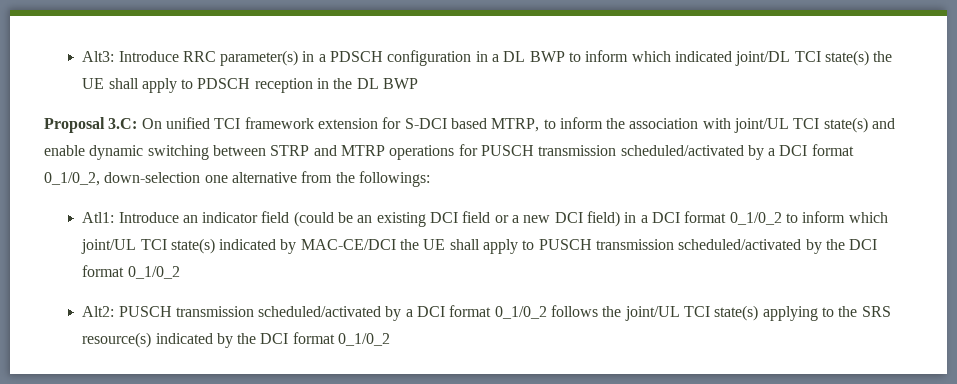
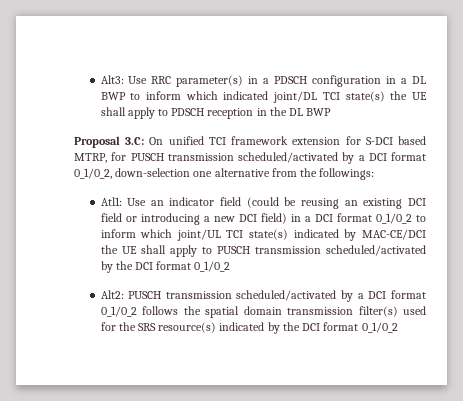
- Alt3: Introduce RRC parameter(s) in a PDSCH configuration in a DL BWP to inform which indicated joint/DL TCI state(s) the UE shall apply to PDSCH reception in the DL BWP
+ Alt3: Use RRC parameter(s) in a PDSCH configuration in a DL BWP to inform which indicated joint/DL TCI state(s) the UE shall apply to PDSCH reception in the DL BWP
- Proposal 3.C: On unified TCI framework extension for S-DCI based MTRP, to inform the association with joint/UL TCI state(s) and enable dynamic switching between STRP and MTRP operations for PUSCH transmission scheduled/activated by a DCI format 0_1/0_2, down-selection one alternative from the followings:
+ Proposal 3.C: On unified TCI framework extension for S-DCI based MTRP, for PUSCH transmission scheduled/activated by a DCI format 0_1/0_2, down-selection one alternative from the followings:
- Atl1: Introduce an indicator field (could be an existing DCI field or a new DCI field) in a DCI format 0_1/0_2 to inform which joint/UL TCI state(s) indicated by MAC-CE/DCI the UE shall apply to PUSCH transmission scheduled/activated by the DCI format 0_1/0_2
+ Atl1: Use an indicator field (could be reusing an existing DCI field or introducing a new DCI field) in a DCI format 0_1/0_2 to inform which joint/UL TCI state(s) indicated by MAC-CE/DCI the UE shall apply to PUSCH transmission scheduled/activated by the DCI format 0_1/0_2
- Alt2: PUSCH transmission scheduled/activated by a DCI format 0_1/0_2 follows the joint/UL TCI state(s) applying to the SRS resource(s) indicated by the DCI format 0_1/0_2
+ Alt2: PUSCH transmission scheduled/activated by a DCI format 0_1/0_2 follows the spatial domain transmission filter(s) used for the SRS resource(s) indicated by the DCI format 0_1/0_2

